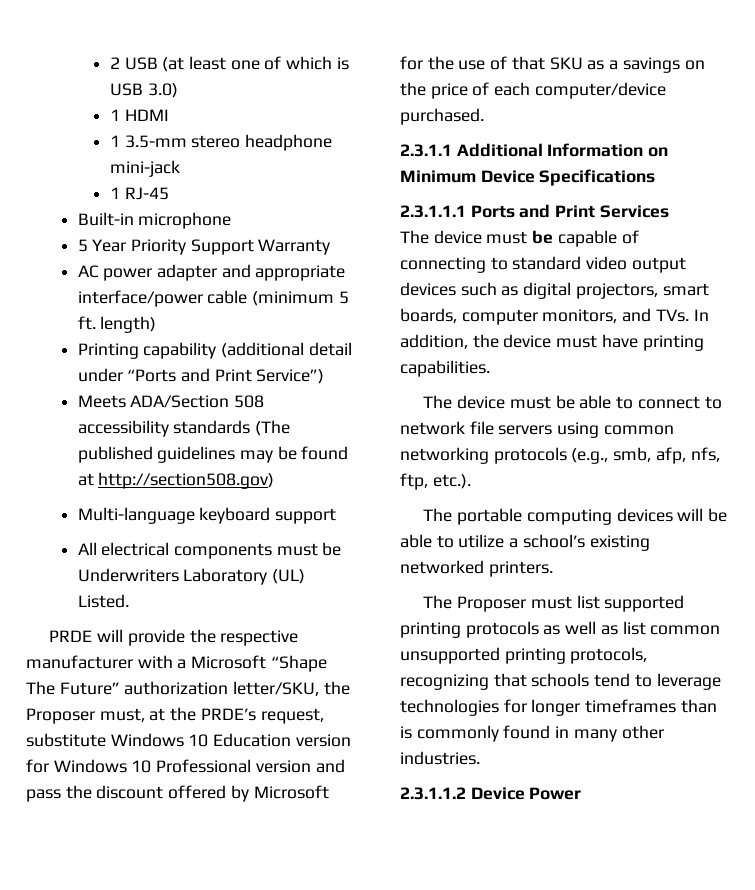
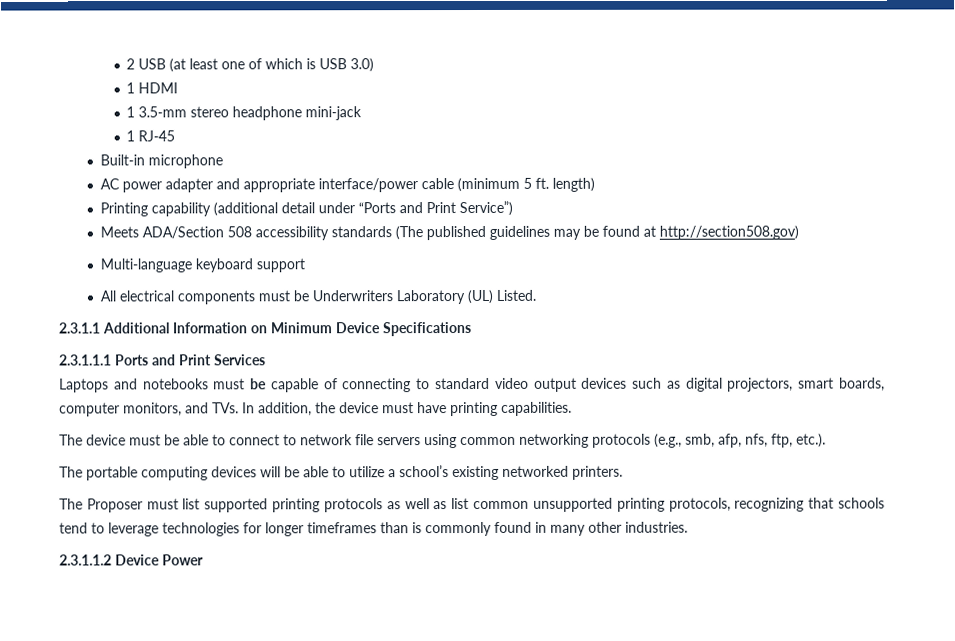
- 5 Year Priority Support Warranty
- PRDE will provide the respective manufacturer with a Microsoft “Shape The Future” authorization letter/SKU, the Proposer must, at the PRDE’s request, substitute Windows 10 Education version for Windows 10 Professional version and pass the discount offered by Microsoft for the use of that SKU as a savings on the price of each computer/device purchased.
- The device must be capable of connecting to standard video output devices such as digital projectors, smart boards, computer monitors, and TVs. In addition, the device must have printing capabilities.
+ Laptops and notebooks must be capable of connecting to standard video output devices such as digital projectors, smart boards, computer monitors, and TVs. In addition, the device must have printing capabilities.

